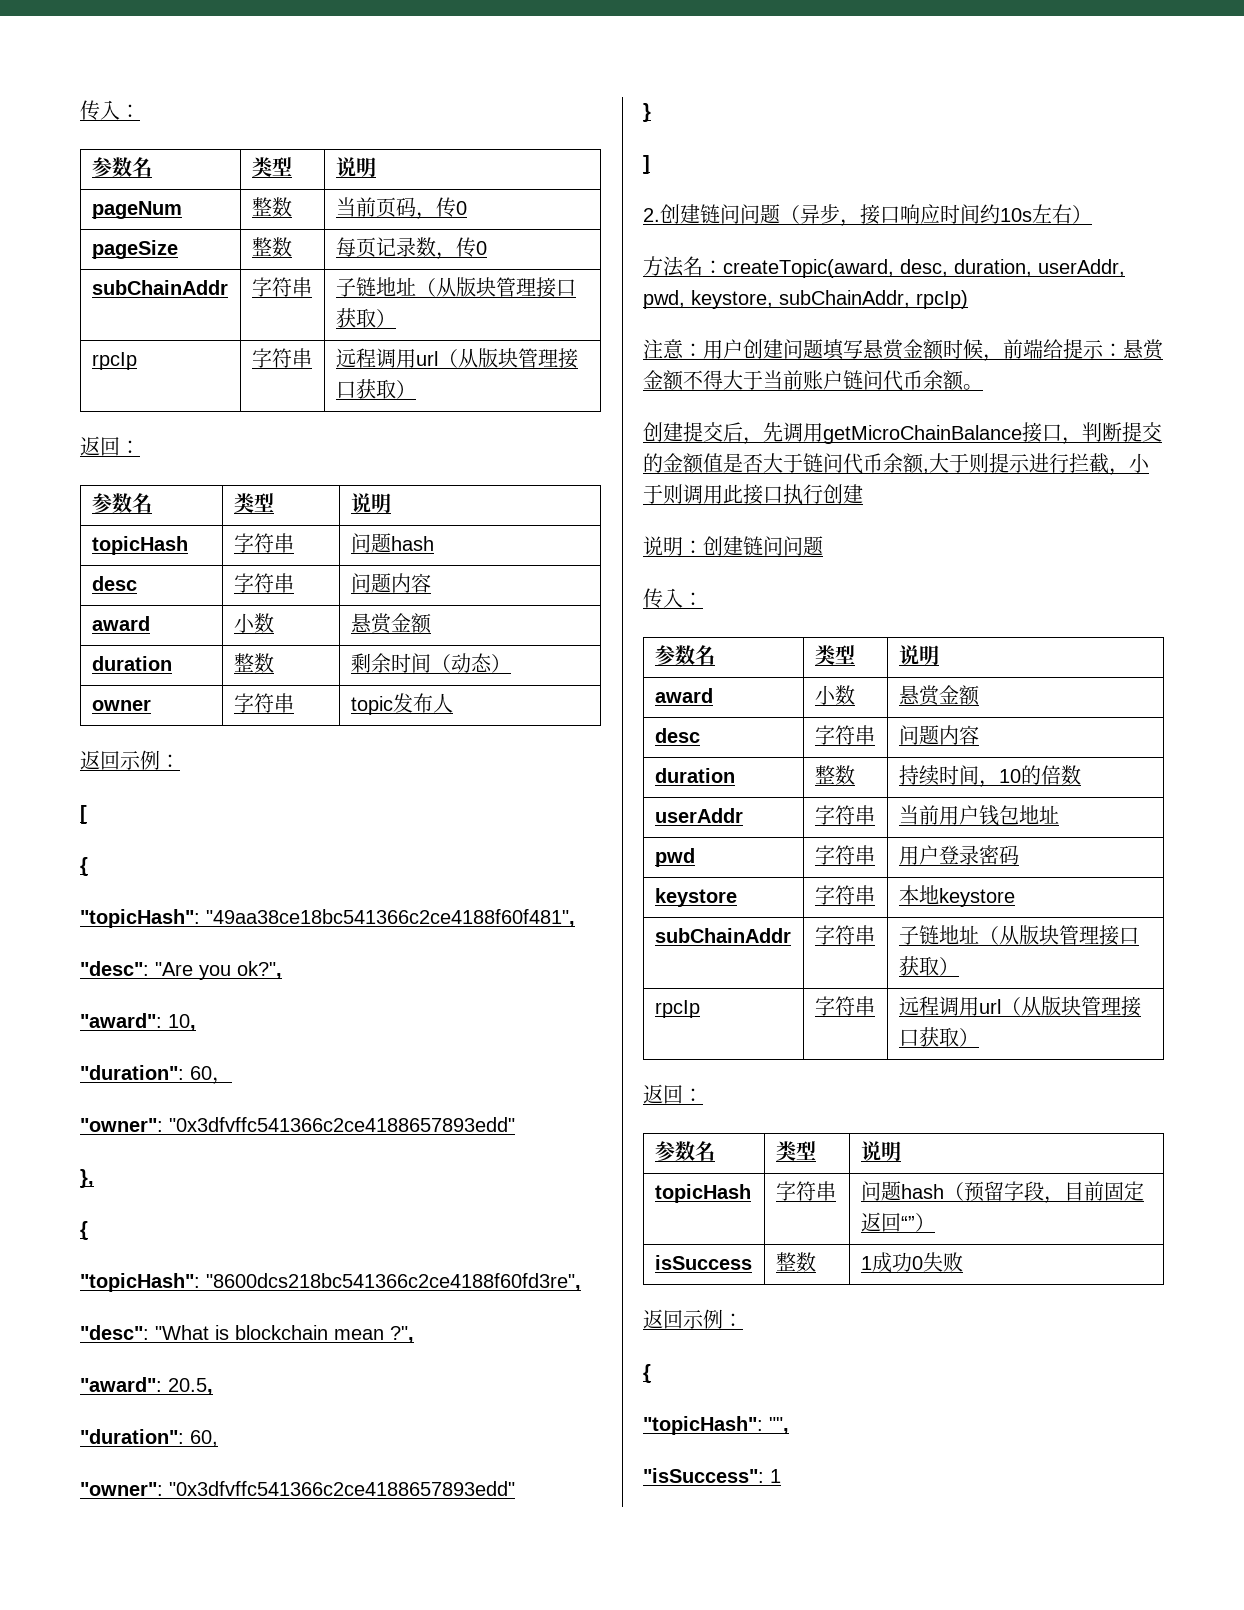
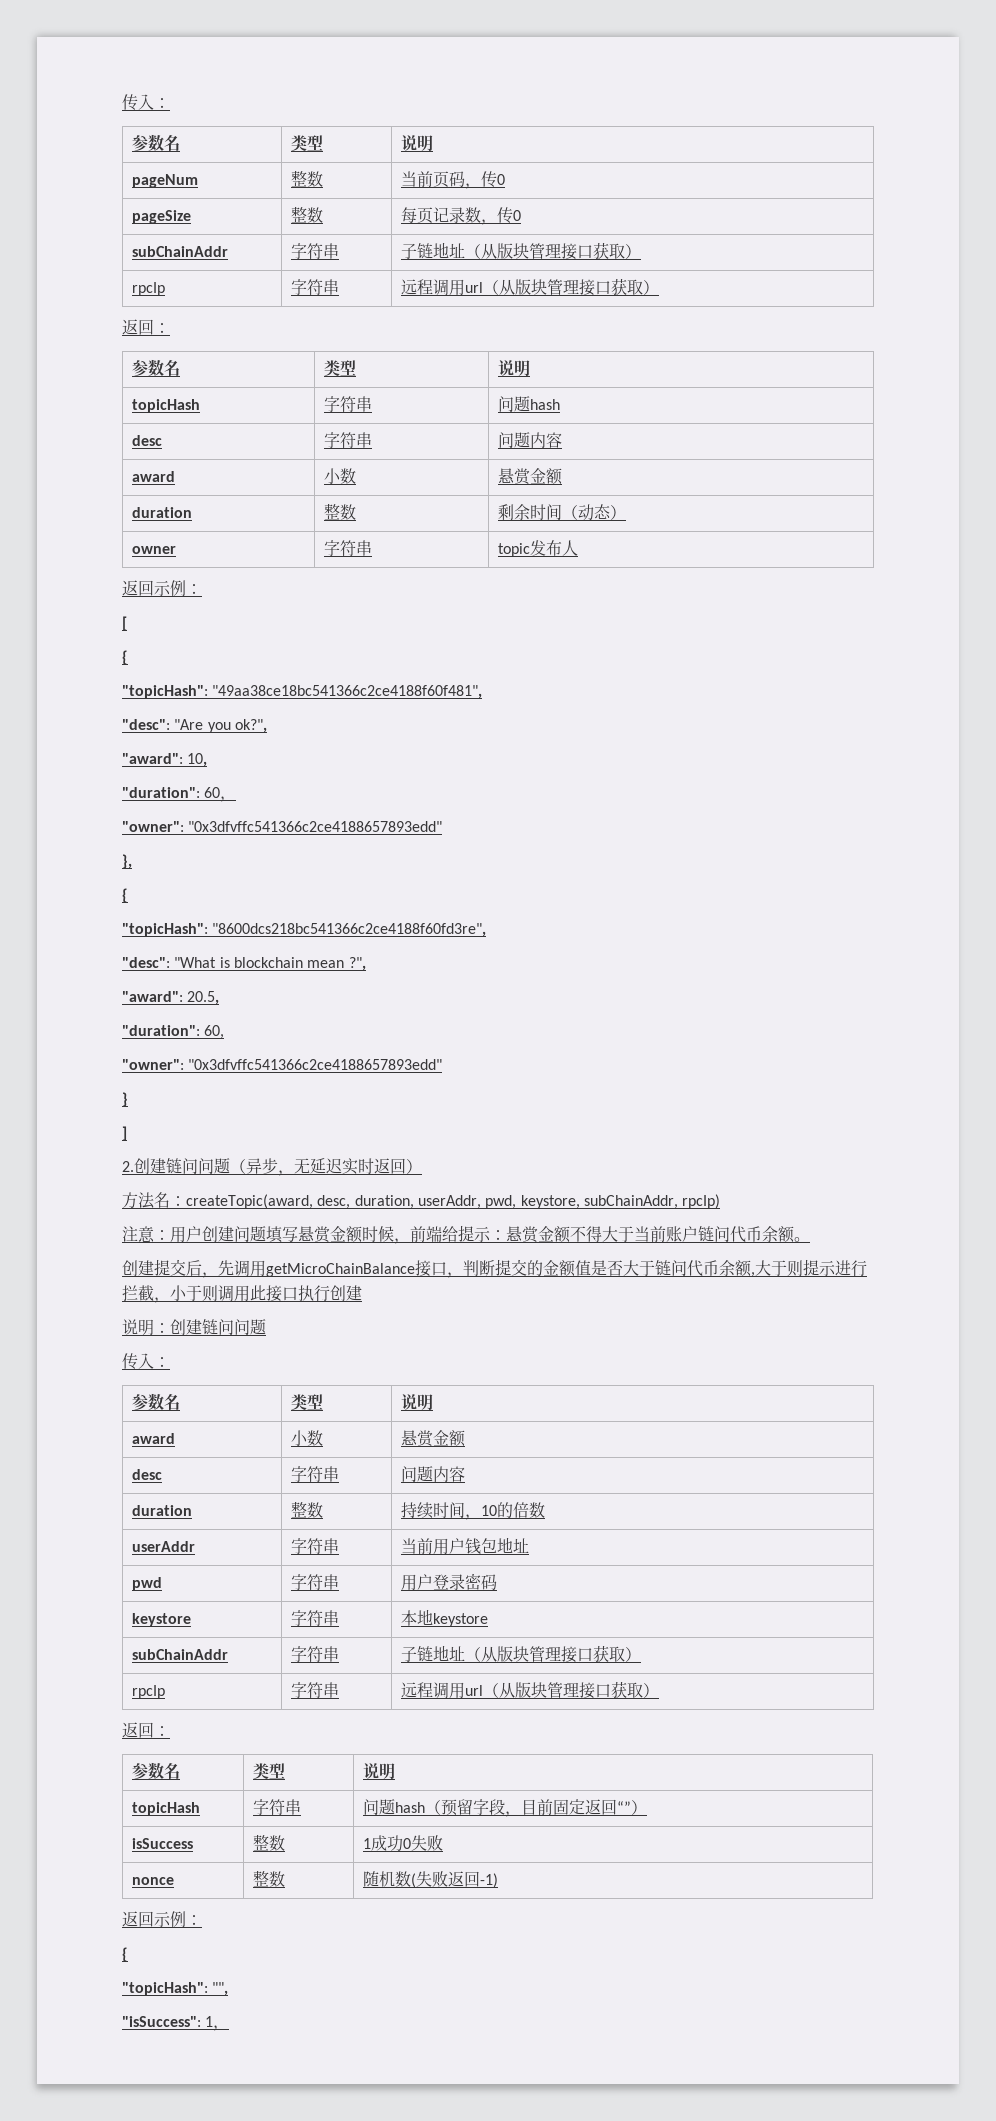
- 2.创建链问问题（异步，接口响应时间约10s左右）
+ 2.创建链问问题（异步，无延迟实时返回）
+ nonce | 整数 | 随机数(失败返回-1)
- "isSuccess": 1
+ "isSuccess": 1，

